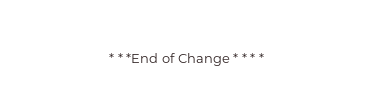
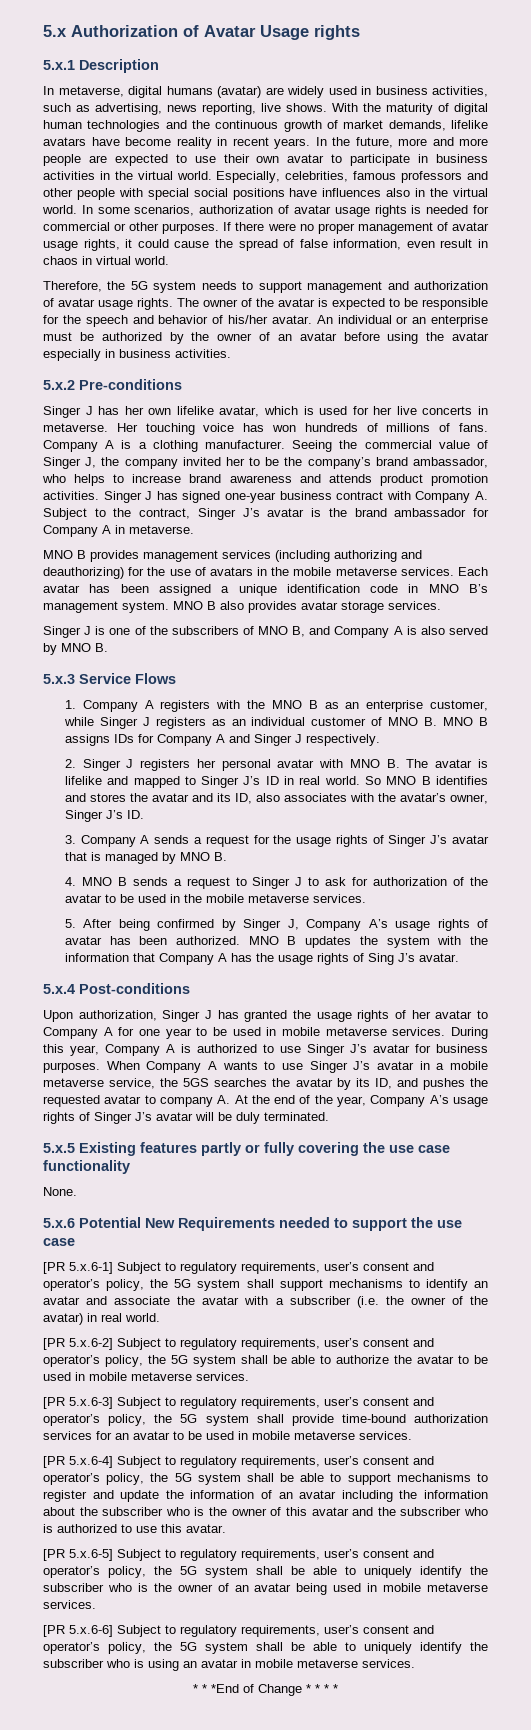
+ 5.x Authorization of Avatar Usage rights
+ 5.x.1 Description
+ In metaverse, digital humans (avatar) are widely used in business activities, such as advertising, news reporting, live shows. With the maturity of digital human technologies and the continuous growth of market demands, lifelike avatars have become reality in recent years. In the future, more and more people are expected to use their own avatar to participate in business activities in the virtual world. Especially, celebrities, famous professors and other people with special social positions have influences also in the virtual world. In some scenarios, authorization of avatar usage rights is needed for commercial or other purposes. If there were no proper management of avatar usage rights, it could cause the spread of false information, even result in chaos in virtual world.
+ Therefore, the 5G system needs to support management and authorization of avatar usage rights. The owner of the avatar is expected to be responsible for the speech and behavior of his/her avatar. An individual or an enterprise must be authorized by the owner of an avatar before using the avatar especially in business activities.
+ 5.x.2 Pre-conditions
+ Singer J has her own lifelike avatar, which is used for her live concerts in metaverse. Her touching voice has won hundreds of millions of fans. Company A is a clothing manufacturer. Seeing the commercial value of Singer J, the company invited her to be the company’s brand ambassador, who helps to increase brand awareness and attends product promotion activities. Singer J has signed one-year business contract with Company A. Subject to the contract, Singer J’s avatar is the brand ambassador for Company A in metaverse.
+ MNO B provides management services (including authorizing and deauthorizing) for the use of avatars in the mobile metaverse services. Each avatar has been assigned a unique identification code in MNO B’s management system. MNO B also provides avatar storage services.
+ Singer J is one of the subscribers of MNO B, and Company A is also served by MNO B.
+ 5.x.3 Service Flows
+ 1. Company A registers with the MNO B as an enterprise customer, while Singer J registers as an individual customer of MNO B. MNO B assigns IDs for Company A and Singer J respectively.
+ 2. Singer J registers her personal avatar with MNO B. The avatar is lifelike and mapped to Singer J’s ID in real world. So MNO B identifies and stores the avatar and its ID, also associates with the avatar’s owner, Singer J’s ID.
+ 3. Company A sends a request for the usage rights of Singer J’s avatar that is managed by MNO B.
+ 4. MNO B sends a request to Singer J to ask for authorization of the avatar to be used in the mobile metaverse services.
+ 5. After being confirmed by Singer J, Company A’s usage rights of avatar has been authorized. MNO B updates the system with the information that Company A has the usage rights of Sing J’s avatar.
+ 5.x.4 Post-conditions
+ Upon authorization, Singer J has granted the usage rights of her avatar to Company A for one year to be used in mobile metaverse services. During this year, Company A is authorized to use Singer J’s avatar for business purposes. When Company A wants to use Singer J’s avatar in a mobile metaverse service, the 5GS searches the avatar by its ID, and pushes the requested avatar to company A. At the end of the year, Company A’s usage rights of Singer J’s avatar will be duly terminated.
+ 5.x.5 Existing features partly or fully covering the use case functionality
+ None.
+ 5.x.6 Potential New Requirements needed to support the use case
+ [PR 5.x.6-1] Subject to regulatory requirements, user’s consent and operator’s policy, the 5G system shall support mechanisms to identify an avatar and associate the avatar with a subscriber (i.e. the owner of the avatar) in real world.
+ [PR 5.x.6-2] Subject to regulatory requirements, user’s consent and operator’s policy, the 5G system shall be able to authorize the avatar to be used in mobile metaverse services.
+ [PR 5.x.6-3] Subject to regulatory requirements, user’s consent and operator’s policy, the 5G system shall provide time-bound authorization services for an avatar to be used in mobile metaverse services.
+ [PR 5.x.6-4] Subject to regulatory requirements, user’s consent and operator’s policy, the 5G system shall be able to support mechanisms to register and update the information of an avatar including the information about the subscriber who is the owner of this avatar and the subscriber who is authorized to use this avatar.
+ [PR 5.x.6-5] Subject to regulatory requirements, user’s consent and operator’s policy, the 5G system shall be able to uniquely identify the subscriber who is the owner of an avatar being used in mobile metaverse services.
+ [PR 5.x.6-6] Subject to regulatory requirements, user’s consent and operator’s policy, the 5G system shall be able to uniquely identify the subscriber who is using an avatar in mobile metaverse services.

